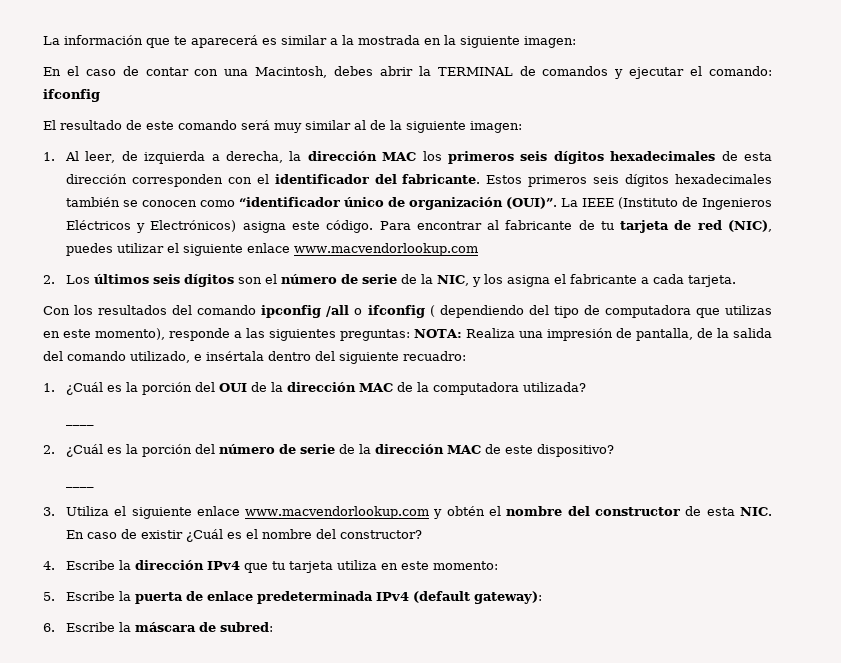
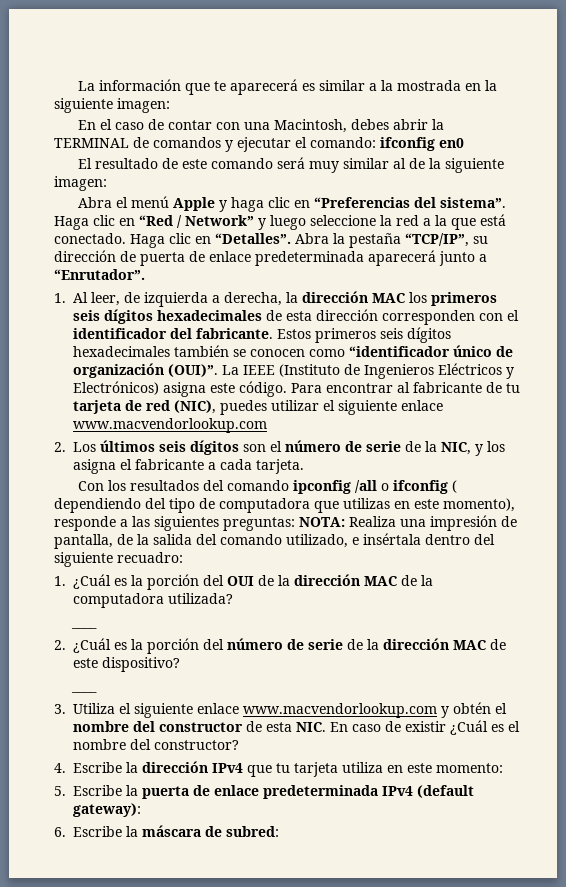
- En el caso de contar con una Macintosh, debes abrir la TERMINAL de comandos y ejecutar el comando: ifconfig
+ En el caso de contar con una Macintosh, debes abrir la TERMINAL de comandos y ejecutar el comando: ifconfig en0
+ Abra el menú Apple y haga clic en “Preferencias del sistema”. Haga clic en “Red / Network” y luego seleccione la red a la que está conectado. Haga clic en “Detalles”. Abra la pestaña “TCP/IP”, su dirección de puerta de enlace predeterminada aparecerá junto a “Enrutador”.

